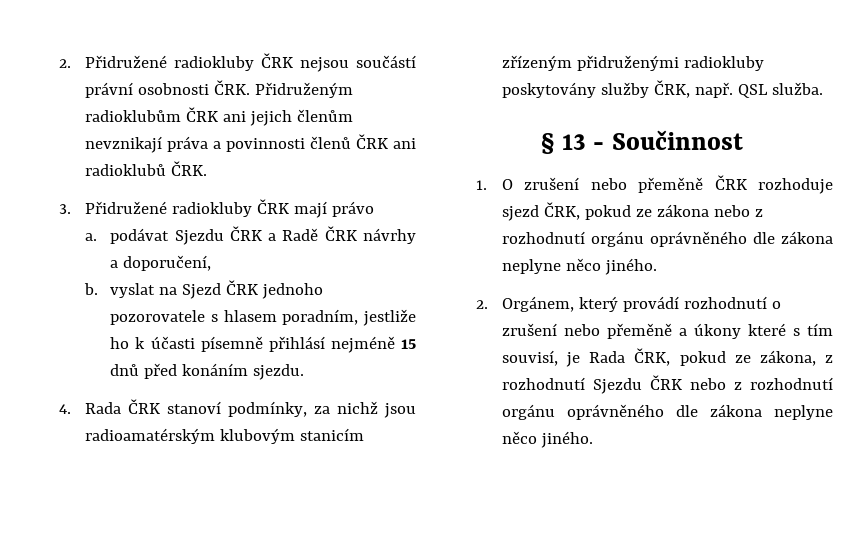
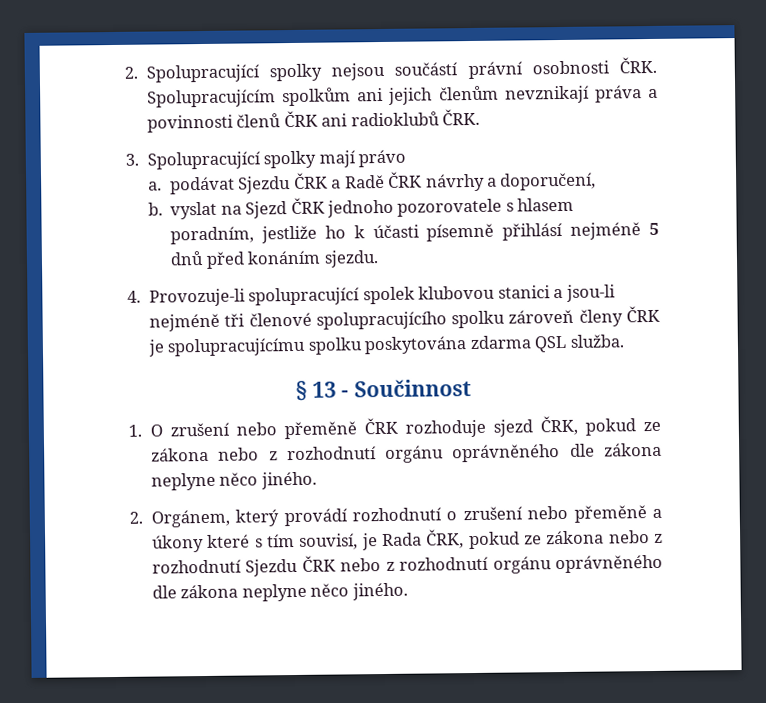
- 2. Přidružené radiokluby ČRK nejsou součástí právní osobnosti ČRK. Přidruženým radioklubům ČRK ani jejich členům nevznikají práva a povinnosti členů ČRK ani radioklubů ČRK.
+ 2. Spolupracující spolky nejsou součástí právní osobnosti ČRK. Spolupracujícím spolkům ani jejich členům nevznikají práva a povinnosti členů ČRK ani radioklubů ČRK.
- 3. Přidružené radiokluby ČRK mají právo
+ 3. Spolupracující spolky mají právo
- b. vyslat na Sjezd ČRK jednoho pozorovatele s hlasem poradním, jestliže ho k účasti písemně přihlásí nejméně 15 dnů před konáním sjezdu.
+ b. vyslat na Sjezd ČRK jednoho pozorovatele s hlasem poradním, jestliže ho k účasti písemně přihlásí nejméně 5 dnů před konáním sjezdu.
- 4. Rada ČRK stanoví podmínky, za nichž jsou radioamatérským klubovým stanicím zřízeným přidruženými radiokluby poskytovány služby ČRK, např. QSL služba.
+ 4. Provozuje-li spolupracující spolek klubovou stanici a jsou-li nejméně tři členové spolupracujícího spolku zároveň členy ČRK je spolupracujícímu spolku poskytována zdarma QSL služba.
- 2. Orgánem, který provádí rozhodnutí o zrušení nebo přeměně a úkony které s tím souvisí, je Rada ČRK, pokud ze zákona, z rozhodnutí Sjezdu ČRK nebo z rozhodnutí orgánu oprávněného dle zákona neplyne něco jiného.
+ 2. Orgánem, který provádí rozhodnutí o zrušení nebo přeměně a úkony které s tím souvisí, je Rada ČRK, pokud ze zákona nebo z rozhodnutí Sjezdu ČRK nebo z rozhodnutí orgánu oprávněného dle zákona neplyne něco jiného.

